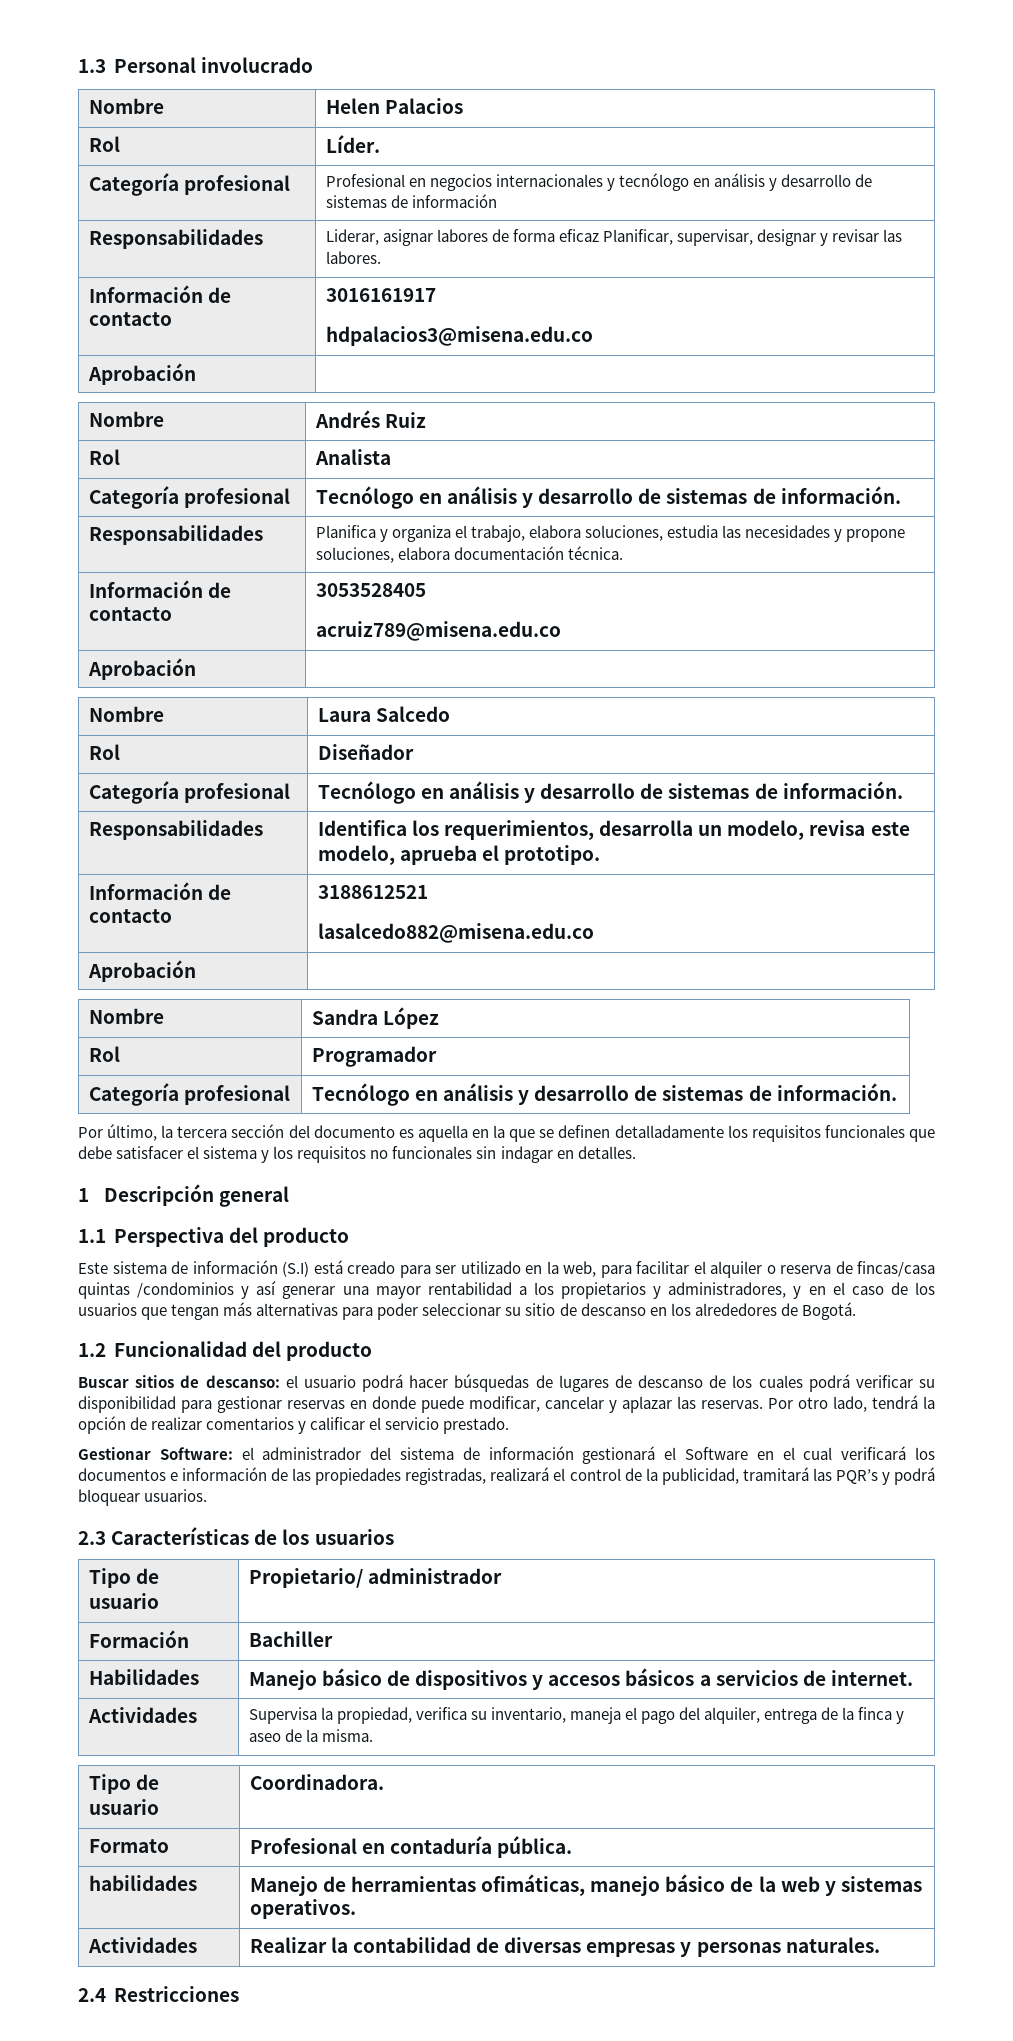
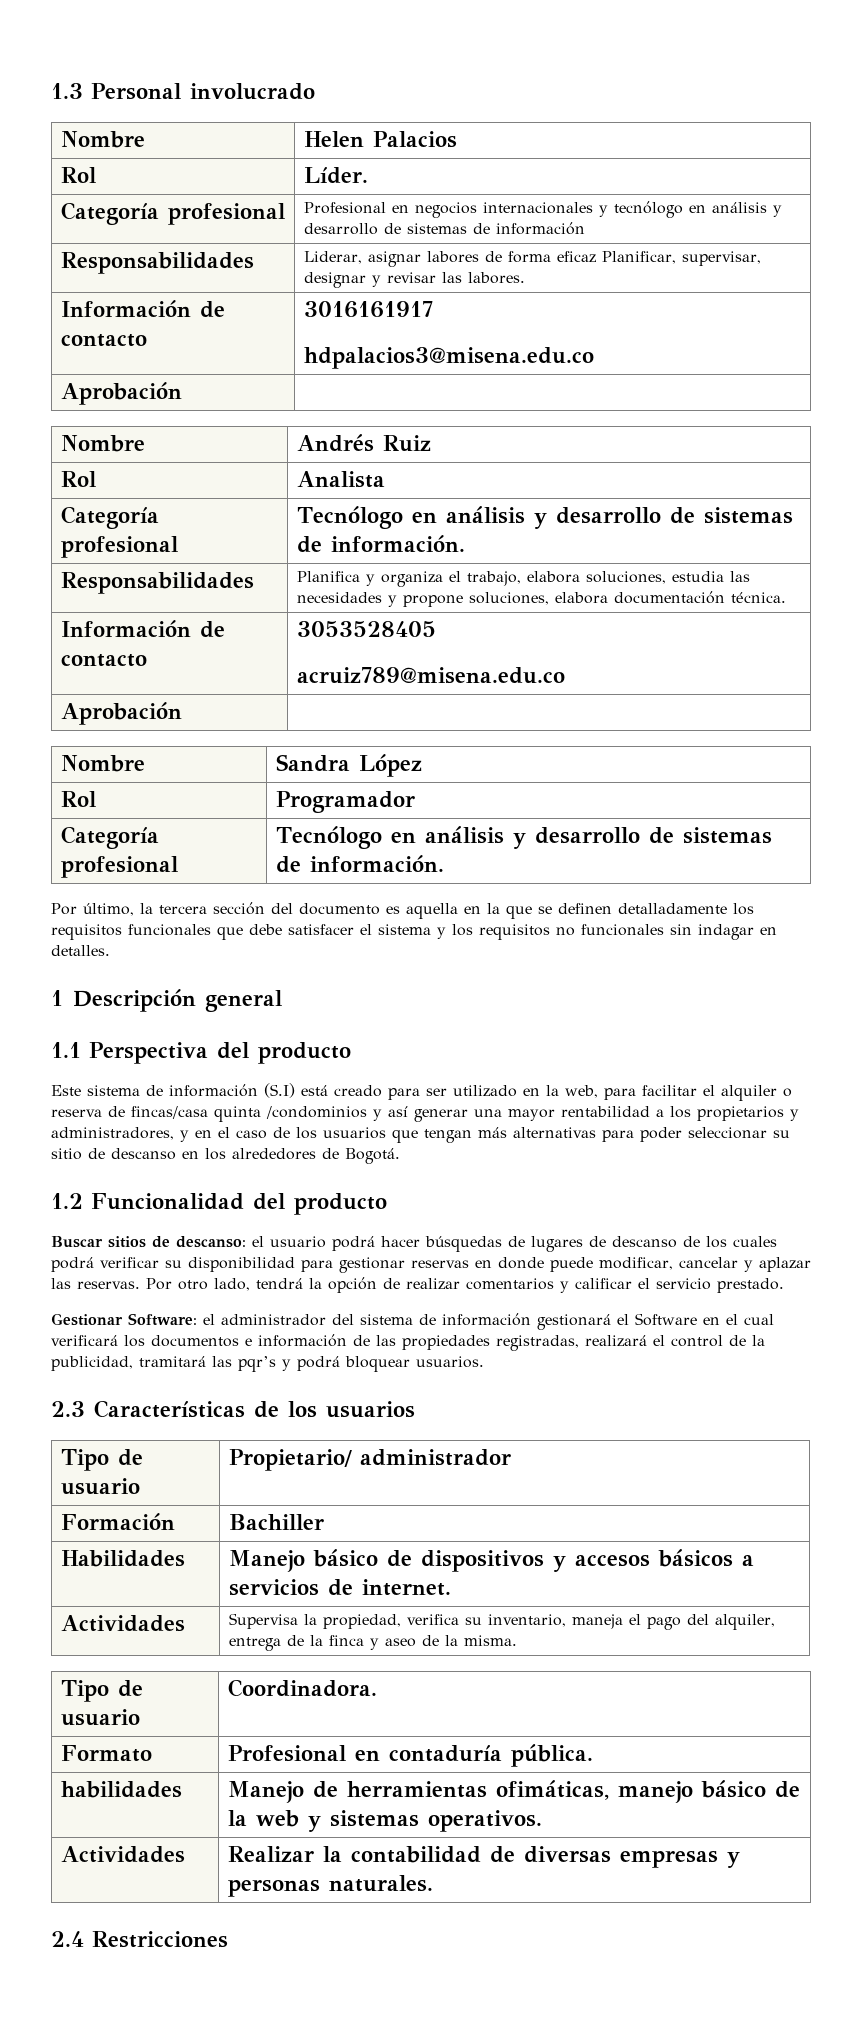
- Nombre | Laura Salcedo
- Rol | Diseñador
- Categoría profesional | Tecnólogo en análisis y desarrollo de sistemas de información.
- Responsabilidades | Identifica los requerimientos, desarrolla un modelo, revisa este modelo, aprueba el prototipo.
- Información de contacto | 3188612521
- lasalcedo882@misena.edu.co
- Aprobación |
- Este sistema de información (S.I) está creado para ser utilizado en la web, para facilitar el alquiler o reserva de fincas/casa quintas /condominios y así generar una mayor rentabilidad a los propietarios y administradores, y en el caso de los usuarios que tengan más alternativas para poder seleccionar su sitio de descanso en los alrededores de Bogotá.
+ Este sistema de información (S.I) está creado para ser utilizado en la web, para facilitar el alquiler o reserva de fincas/casa quinta /condominios y así generar una mayor rentabilidad a los propietarios y administradores, y en el caso de los usuarios que tengan más alternativas para poder seleccionar su sitio de descanso en los alrededores de Bogotá.
- Gestionar Software: el administrador del sistema de información gestionará el Software en el cual verificará los documentos e información de las propiedades registradas, realizará el control de la publicidad, tramitará las PQR’s y podrá bloquear usuarios.
+ Gestionar Software: el administrador del sistema de información gestionará el Software en el cual verificará los documentos e información de las propiedades registradas, realizará el control de la publicidad, tramitará las pqr’s y podrá bloquear usuarios.

